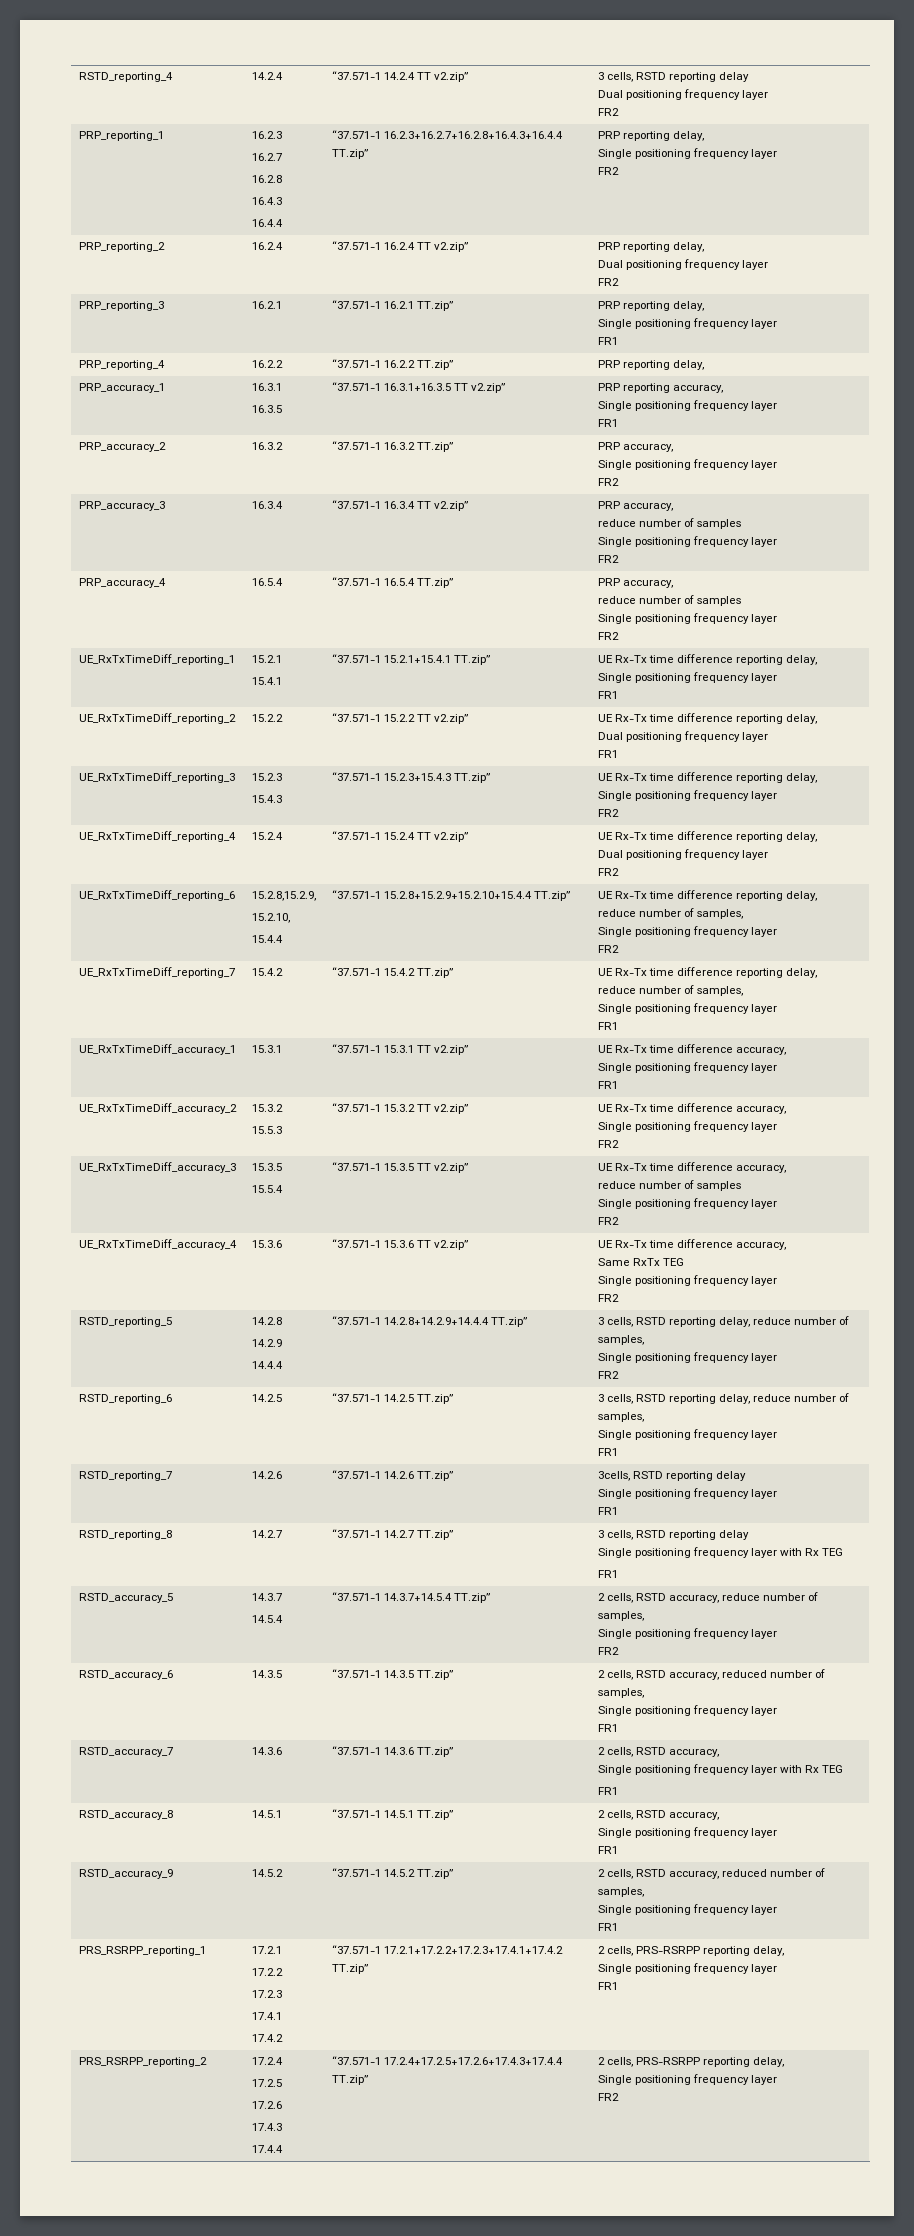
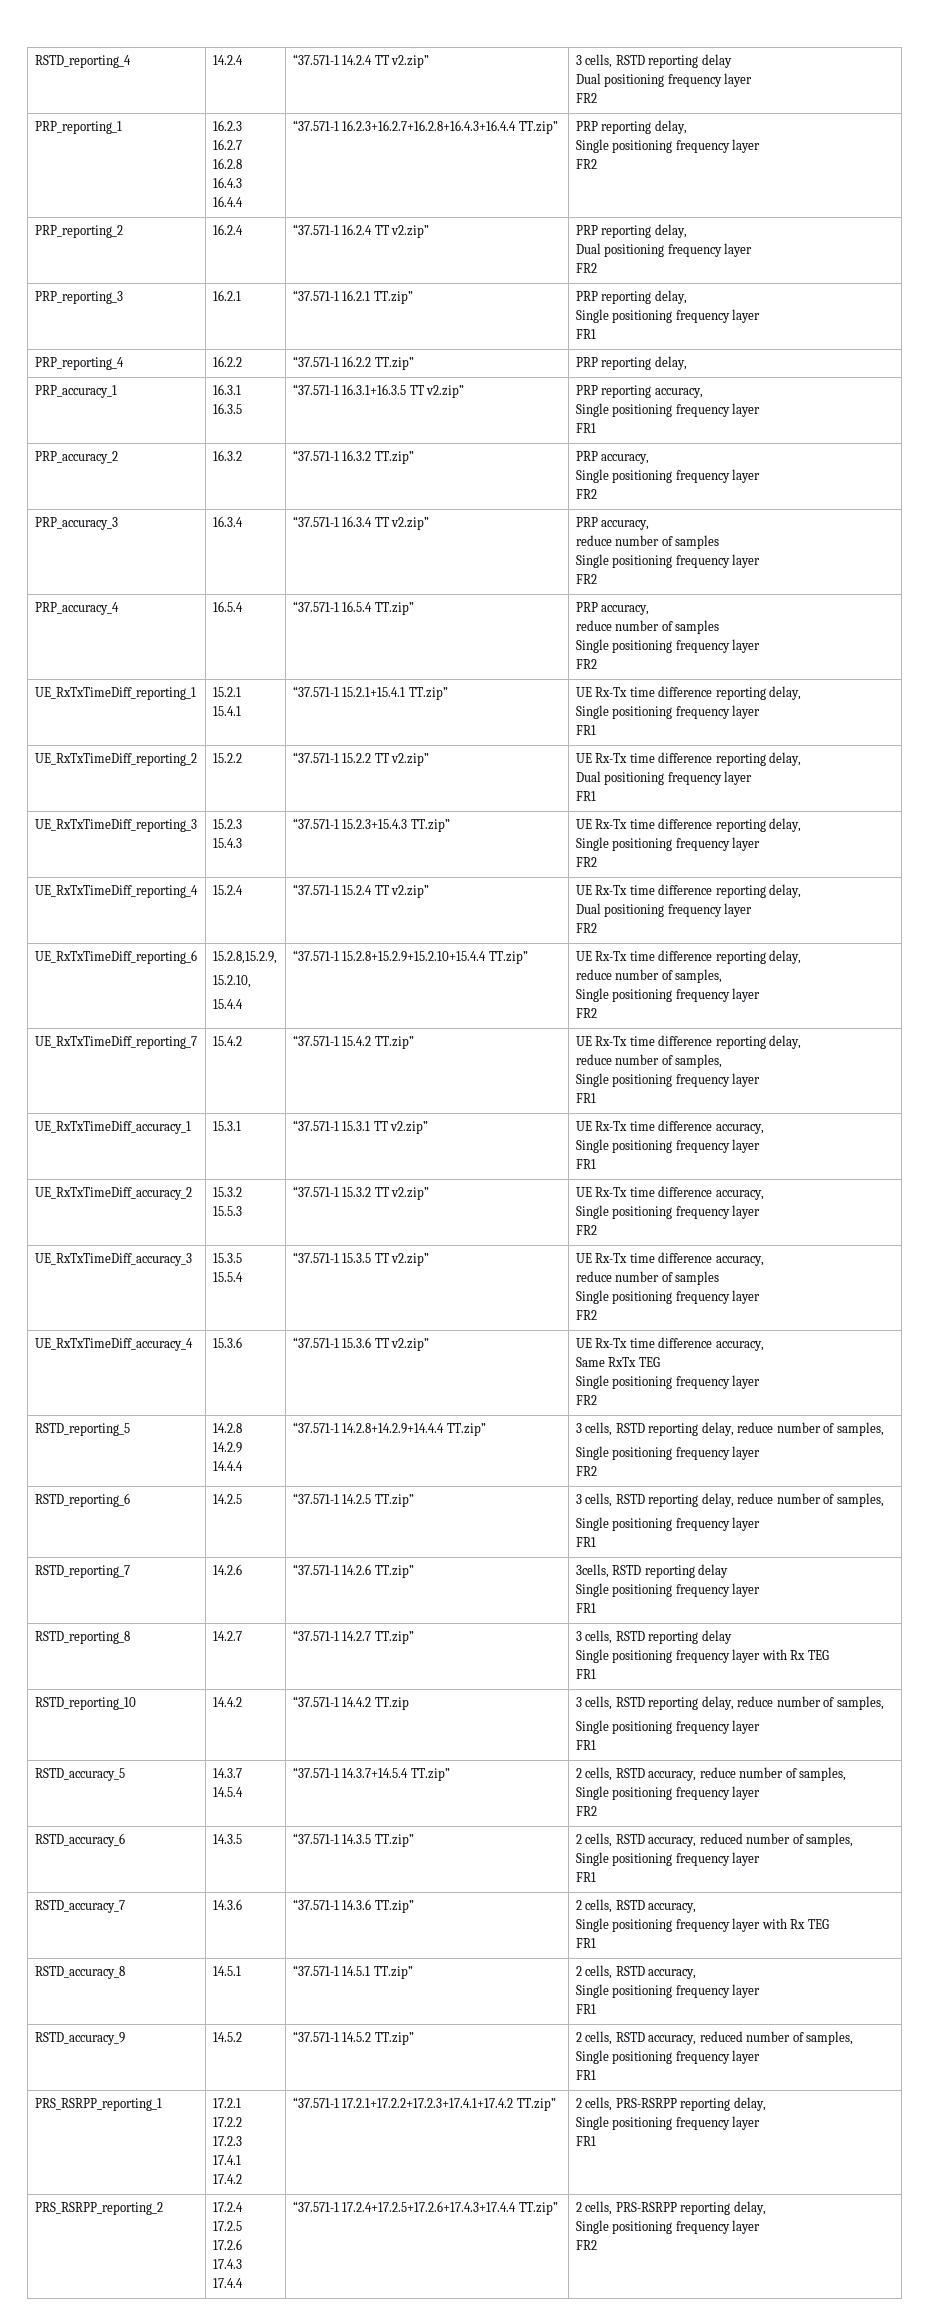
+ RSTD_reporting_10 | 14.4.2 | “37.571-1 14.4.2 TT.zip | 3 cells, RSTD reporting delay, reduce number of samples,
+ Single positioning frequency layer
+ FR1

